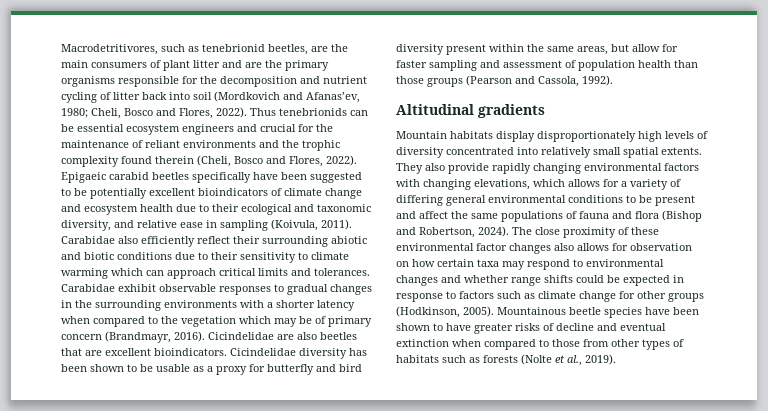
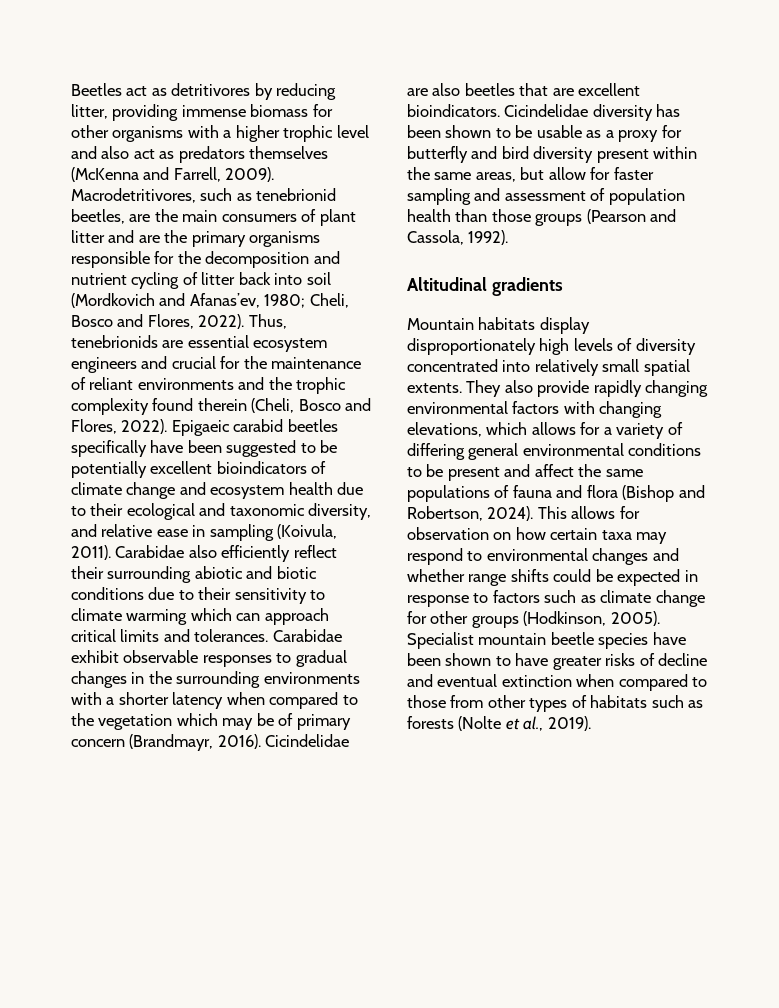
+ Beetles act as detritivores by reducing litter, providing immense biomass for other organisms with a higher trophic level and also act as predators themselves (McKenna and Farrell, 2009).
- Thus tenebrionids can be essential ecosystem engineers and crucial for the maintenance of reliant environments and the trophic complexity found therein (Cheli, Bosco and Flores, 2022).
+ Thus, tenebrionids are essential ecosystem engineers and crucial for the maintenance of reliant environments and the trophic complexity found therein (Cheli, Bosco and Flores, 2022).
- The close proximity of these environmental factor changes also allows for observation on how certain taxa may respond to environmental changes and whether range shifts could be expected in response to factors such as climate change for other groups (Hodkinson, 2005).
+ This allows for observation on how certain taxa may respond to environmental changes and whether range shifts could be expected in response to factors such as climate change for other groups (Hodkinson, 2005).
- Mountainous beetle species have been shown to have greater risks of decline and eventual extinction when compared to those from other types of habitats such as forests (Nolte et al., 2019).
+ Specialist mountain beetle species have been shown to have greater risks of decline and eventual extinction when compared to those from other types of habitats such as forests (Nolte et al., 2019).

